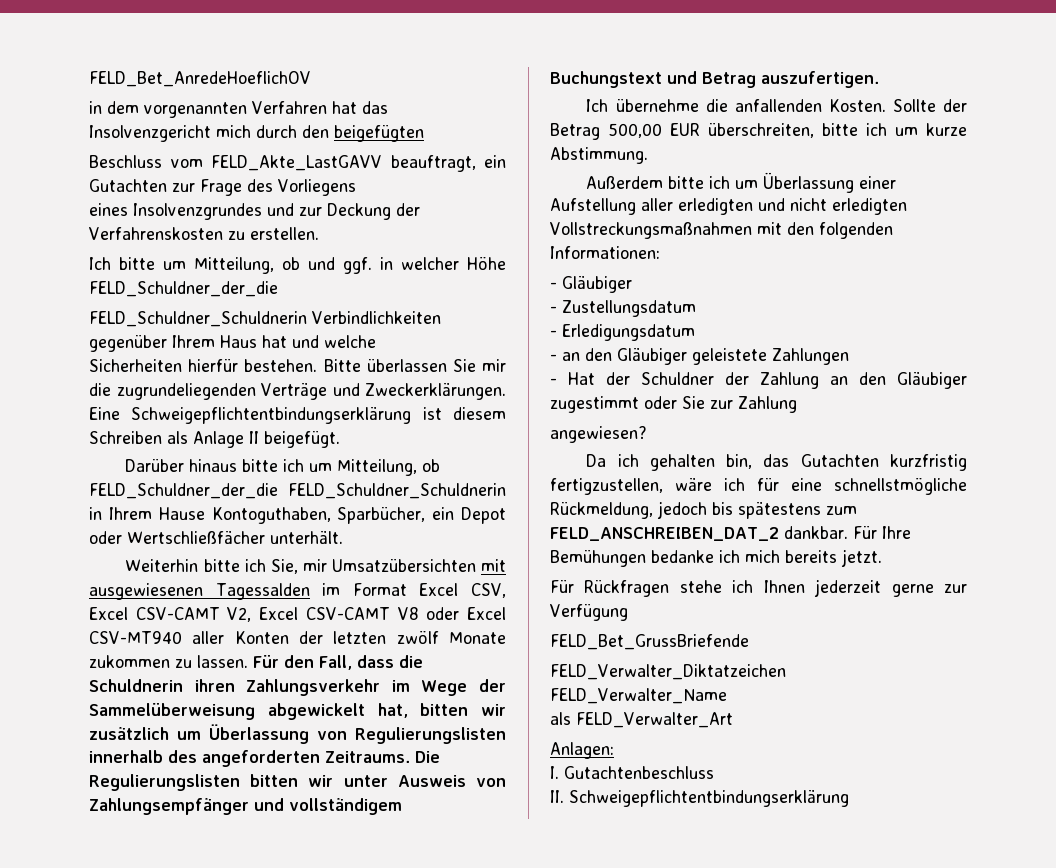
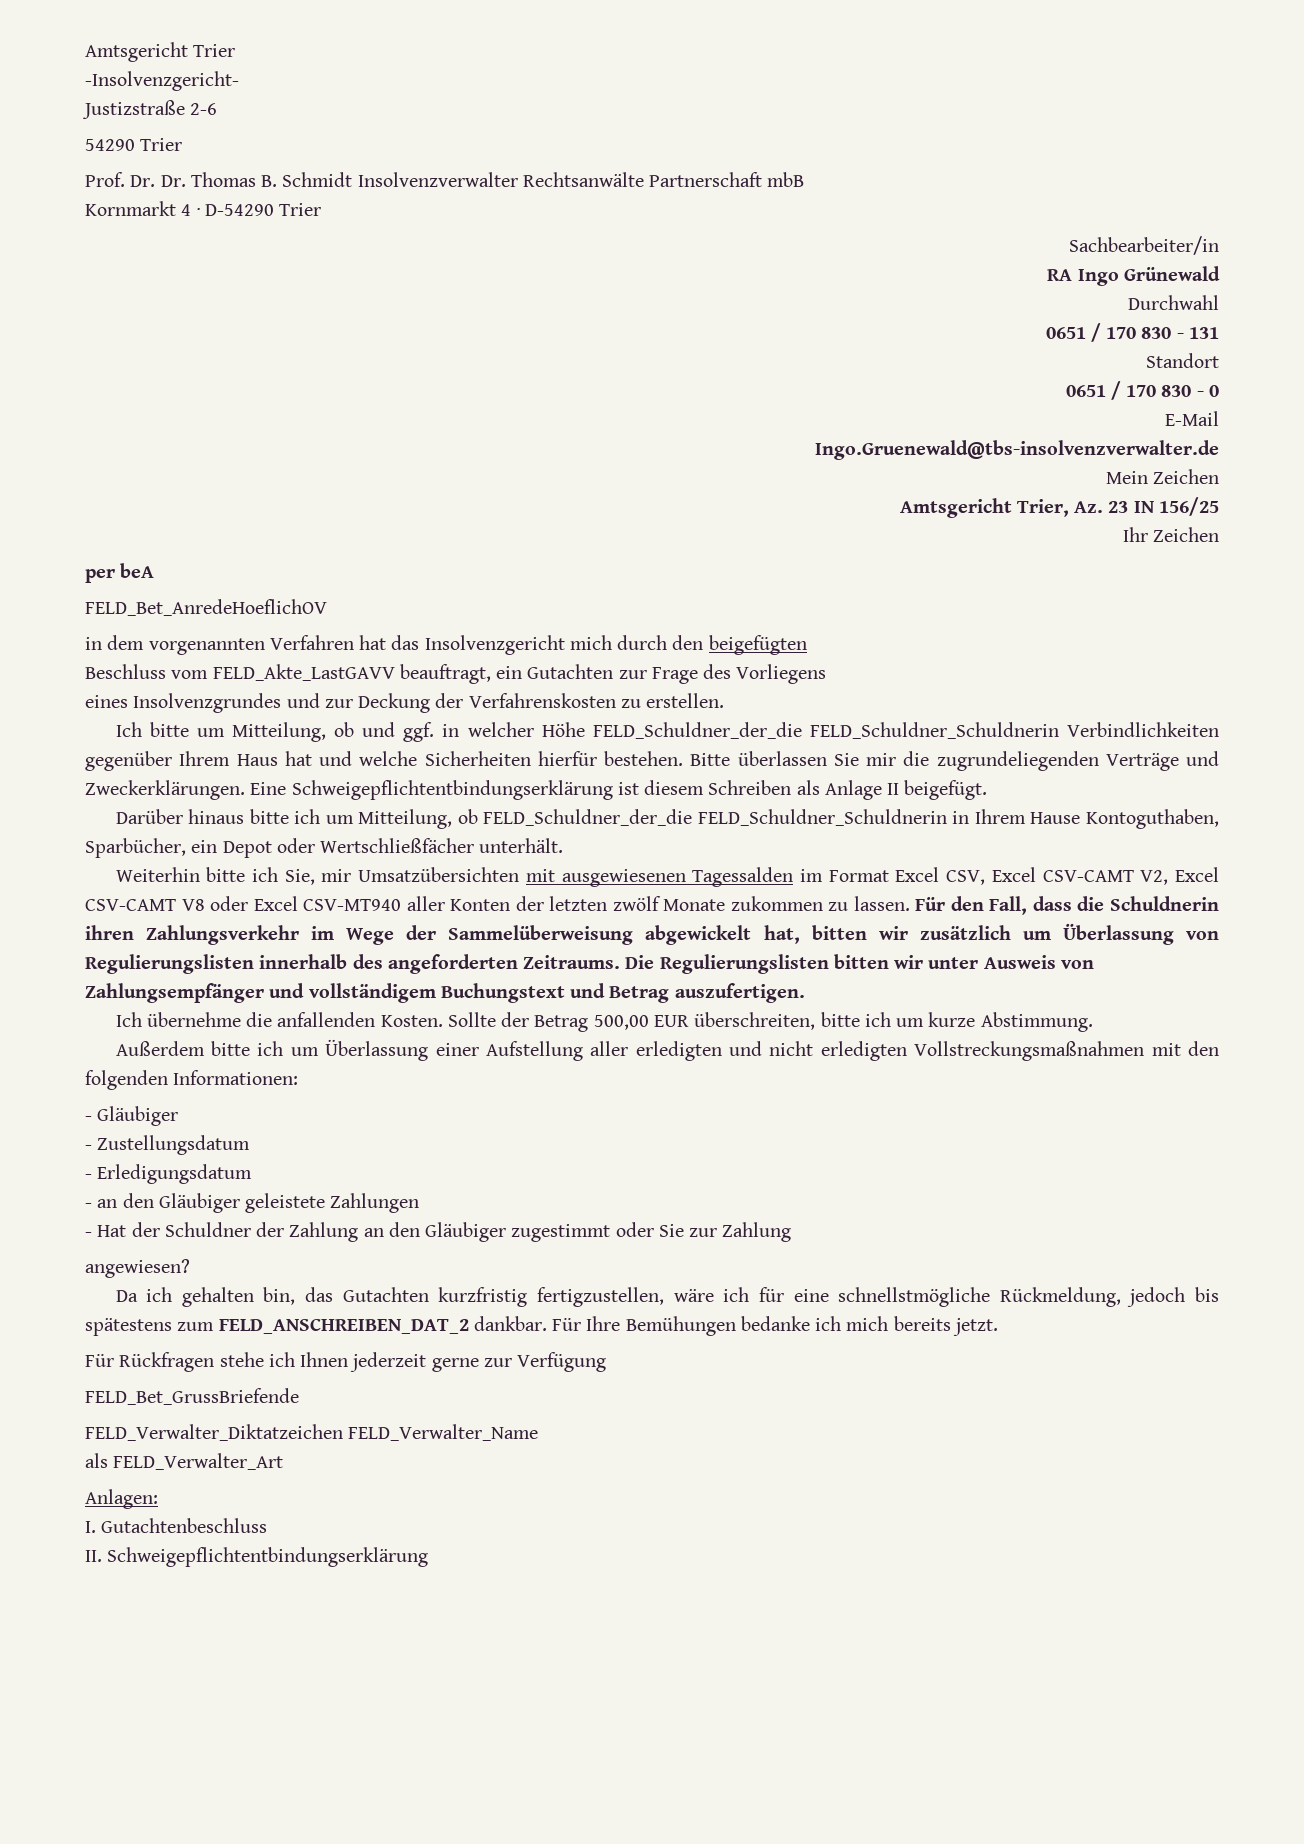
+ Amtsgericht Trier
+ -Insolvenzgericht-
+ Justizstraße 2-6
+ 54290 Trier
+ Prof. Dr. Dr. Thomas B. Schmidt Insolvenzverwalter Rechtsanwälte Partnerschaft mbB
+ Kornmarkt 4 ∙ D-54290 Trier
+ Sachbearbeiter/in
+ RA Ingo Grünewald
+ Durchwahl
+ 0651 / 170 830 - 131
+ Standort
+ 0651 / 170 830 - 0
+ E-Mail
+ Ingo.Gruenewald@tbs-insolvenzverwalter.de
+ Mein Zeichen
+ Amtsgericht Trier, Az. 23 IN 156/25
+ Ihr Zeichen
+ per beA
- Ich bitte um Mitteilung, ob und ggf. in welcher Höhe FELD_Schuldner_der_die
- FELD_Schuldner_Schuldnerin Verbindlichkeiten gegenüber Ihrem Haus hat und welche
- Sicherheiten hierfür bestehen.
+ Ich bitte um Mitteilung, ob und ggf. in welcher Höhe FELD_Schuldner_der_die FELD_Schuldner_Schuldnerin Verbindlichkeiten gegenüber Ihrem Haus hat und welche Sicherheiten hierfür bestehen.

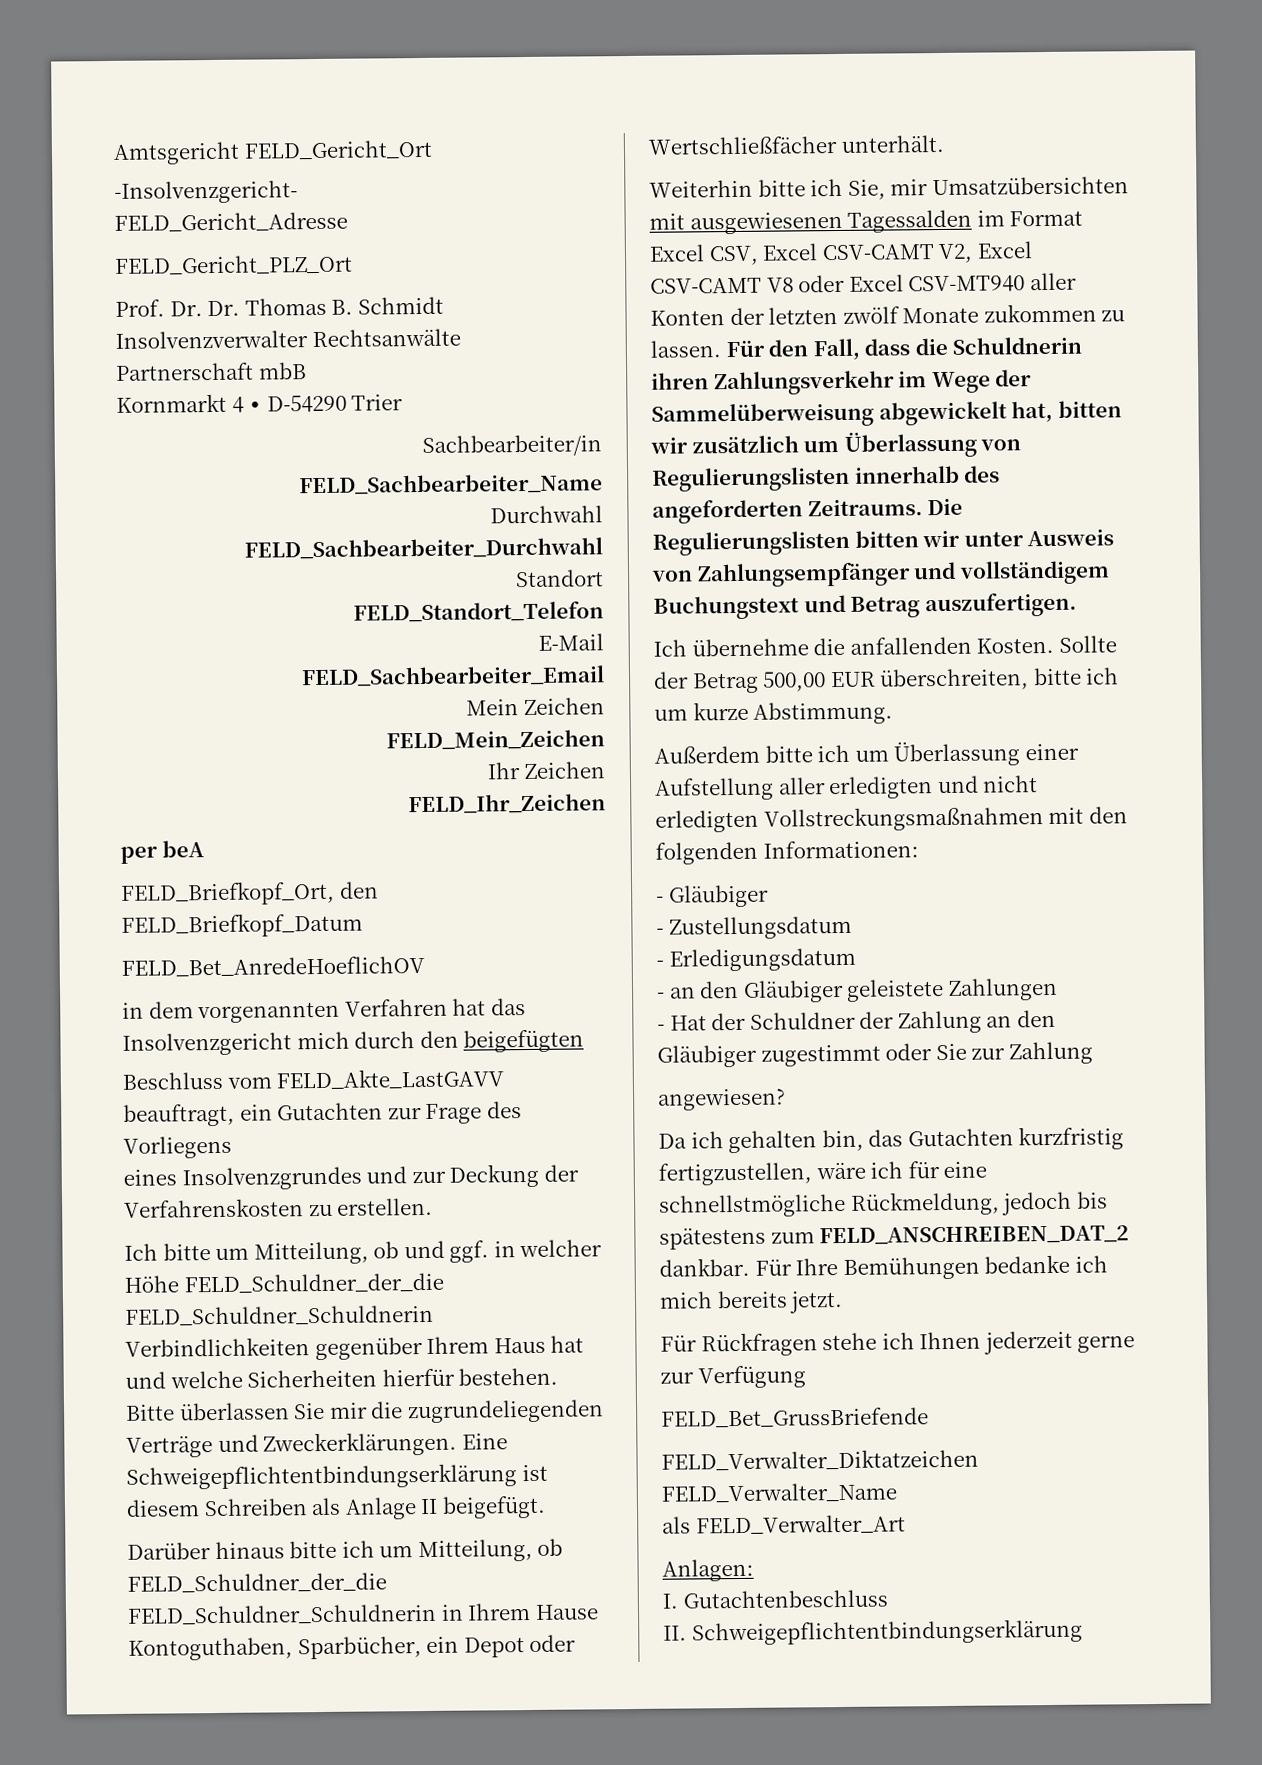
- Amtsgericht Trier
+ Amtsgericht FELD_Gericht_Ort
- Justizstraße 2-6
- 54290 Trier
+ FELD_Gericht_Adresse
+ FELD_Gericht_PLZ_Ort
- RA Ingo Grünewald
+ FELD_Sachbearbeiter_Name
  Durchwahl
- 0651 / 170 830 - 131
+ FELD_Sachbearbeiter_Durchwahl
  Standort
- 0651 / 170 830 - 0
+ FELD_Standort_Telefon
- Ingo.Gruenewald@tbs-insolvenzverwalter.de
+ FELD_Sachbearbeiter_Email
- Amtsgericht Trier, Az. 23 IN 156/25
+ FELD_Mein_Zeichen
+ FELD_Ihr_Zeichen
+ FELD_Briefkopf_Ort, den FELD_Briefkopf_Datum

